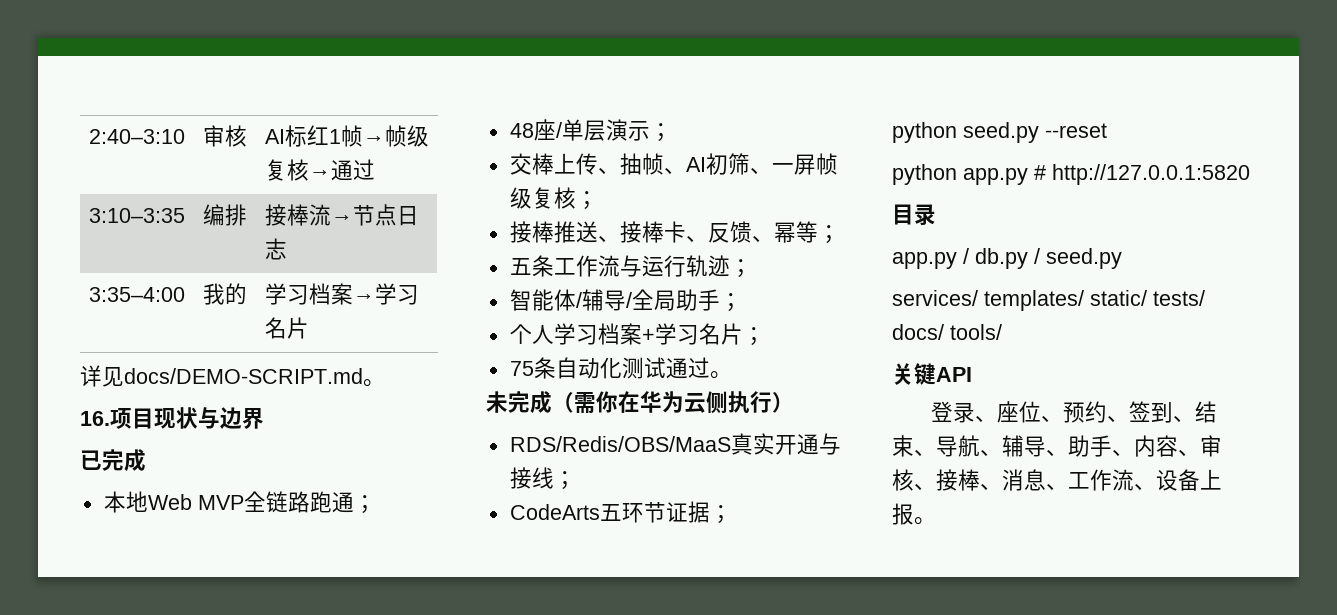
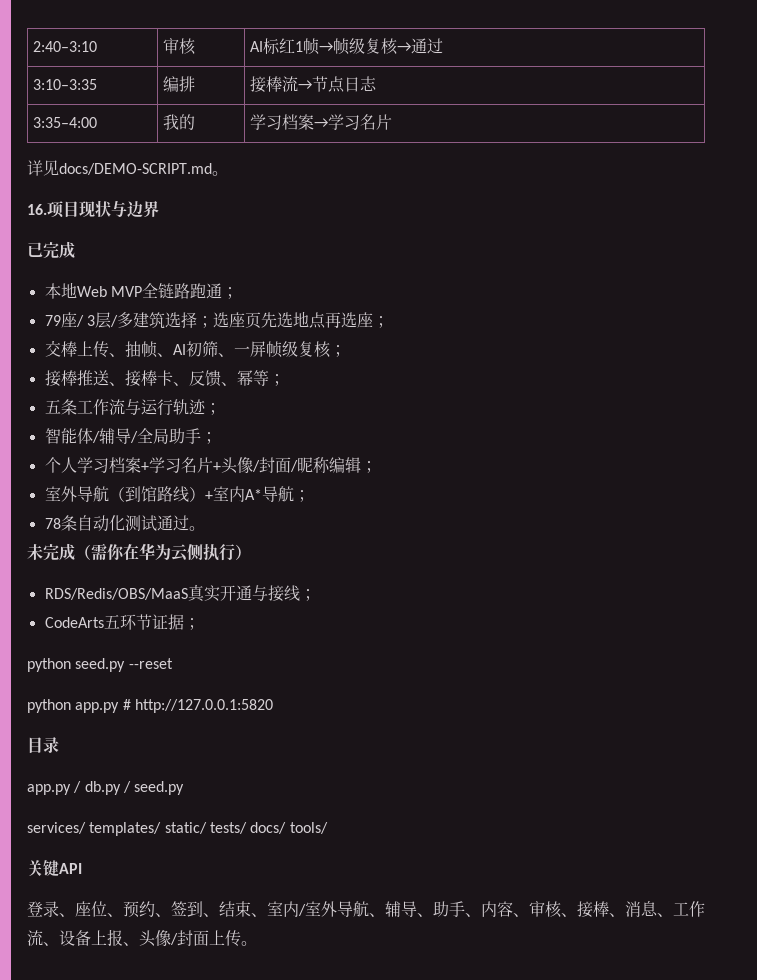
- 48座/单层演示；
+ 79座/ 3层/多建筑选择；选座页先选地点再选座；
- 个人学习档案+学习名片；
- 75条自动化测试通过。
+ 个人学习档案+学习名片+头像/封面/昵称编辑；
+ 室外导航（到馆路线）+室内A*导航；
+ 78条自动化测试通过。
- 登录、座位、预约、签到、结束、导航、辅导、助手、内容、审核、接棒、消息、工作流、设备上报。
+ 登录、座位、预约、签到、结束、室内/室外导航、辅导、助手、内容、审核、接棒、消息、工作流、设备上报、头像/封面上传。

